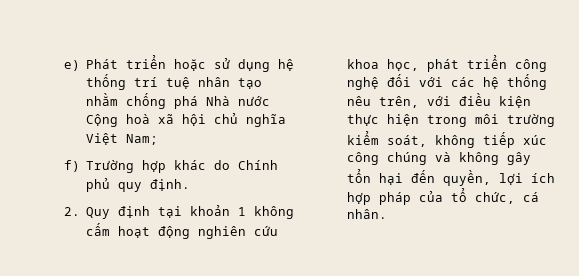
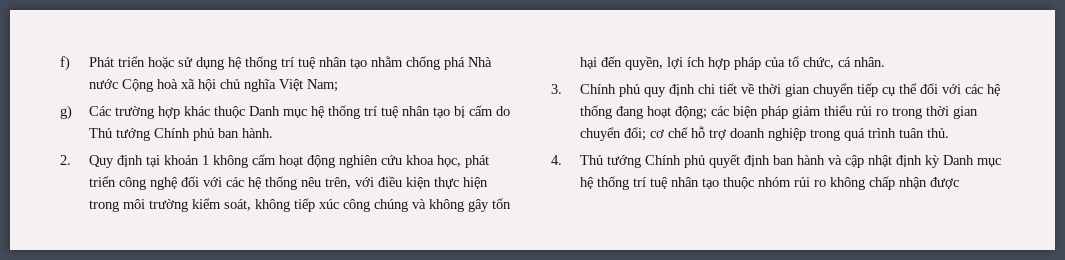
- e) Phát triển hoặc sử dụng hệ thống trí tuệ nhân tạo nhằm chống phá Nhà nước Cộng hoà xã hội chủ nghĩa Việt Nam;
+ f) Phát triển hoặc sử dụng hệ thống trí tuệ nhân tạo nhằm chống phá Nhà nước Cộng hoà xã hội chủ nghĩa Việt Nam;
- f) Trường hợp khác do Chính phủ quy định.
+ g) Các trường hợp khác thuộc Danh mục hệ thống trí tuệ nhân tạo bị cấm do Thủ tướng Chính phủ ban hành.
+ 3. Chính phủ quy định chi tiết về thời gian chuyển tiếp cụ thể đối với các hệ thống đang hoạt động; các biện pháp giảm thiểu rủi ro trong thời gian chuyển đổi; cơ chế hỗ trợ doanh nghiệp trong quá trình tuân thủ.
+ 4. Thủ tướng Chính phủ quyết định ban hành và cập nhật định kỳ Danh mục hệ thống trí tuệ nhân tạo thuộc nhóm rủi ro không chấp nhận được

